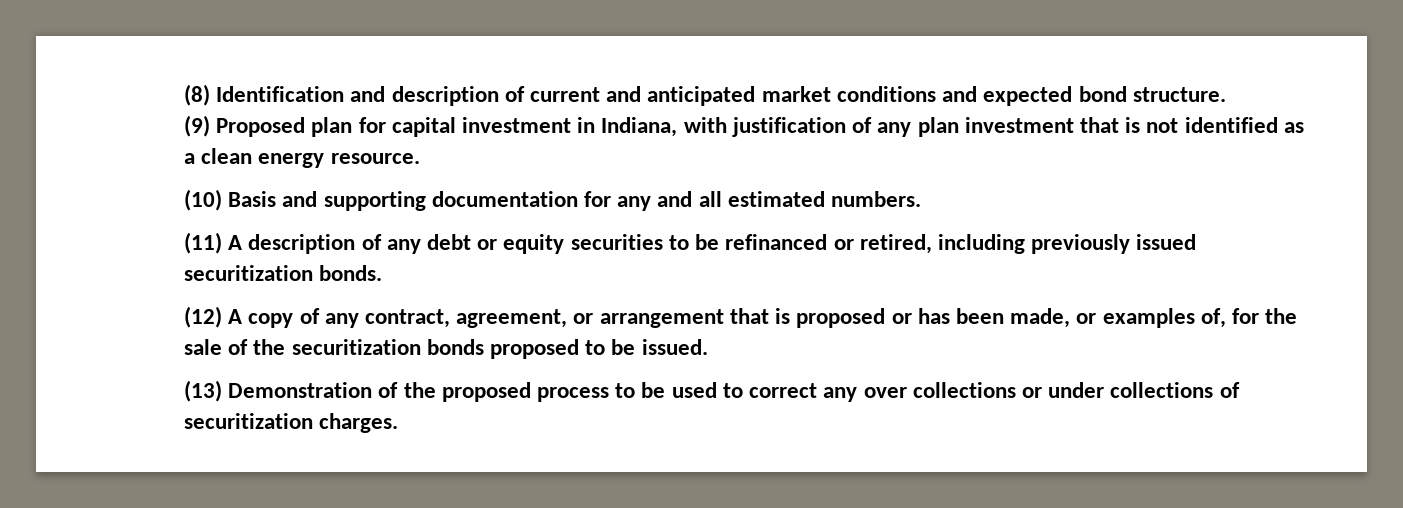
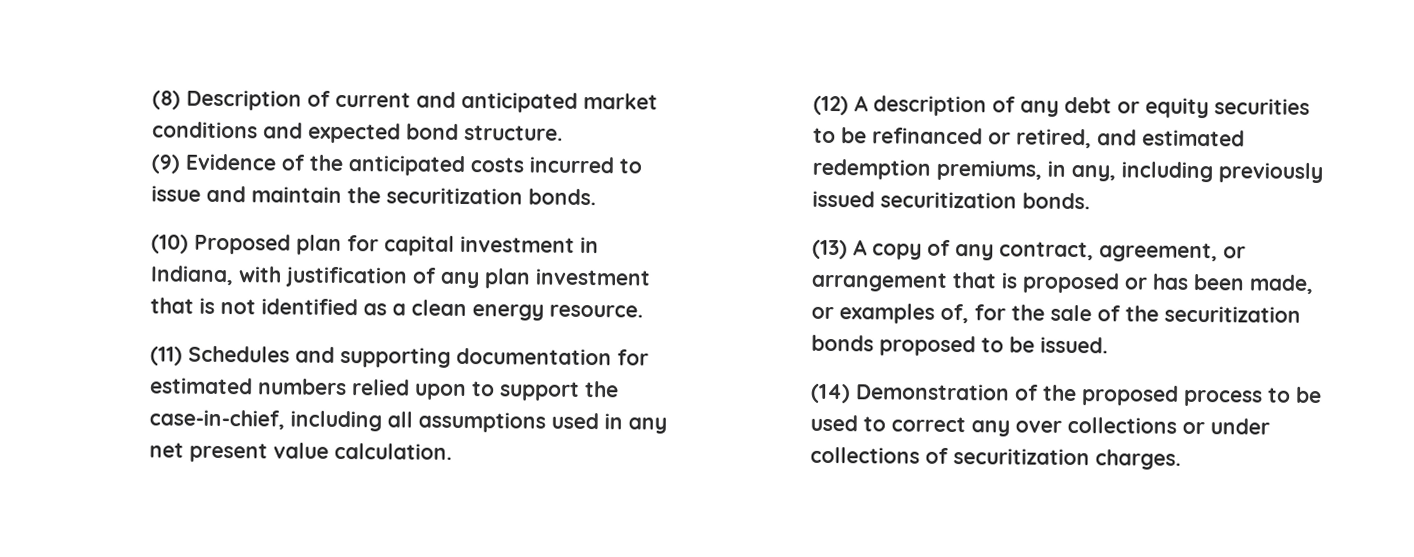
- (8) Identification and description of current and anticipated market conditions and expected bond structure.
+ (8) Description of current and anticipated market conditions and expected bond structure.
- (9) Proposed plan for capital investment in Indiana, with justification of any plan investment that is not identified as a clean energy resource.
+ (9) Evidence of the anticipated costs incurred to issue and maintain the securitization bonds.
+ (10) Proposed plan for capital investment in Indiana, with justification of any plan investment that is not identified as a clean energy resource.
- (10) Basis and supporting documentation for any and all estimated numbers.
- (11) A description of any debt or equity securities to be refinanced or retired, including previously issued securitization bonds.
+ (11) Schedules and supporting documentation for estimated numbers relied upon to support the case-in-chief, including all assumptions used in any net present value calculation.
+ (12) A description of any debt or equity securities to be refinanced or retired, and estimated redemption premiums, in any, including previously issued securitization bonds.
- (12) A copy of any contract, agreement, or arrangement that is proposed or has been made, or examples of, for the sale of the securitization bonds proposed to be issued.
+ (13) A copy of any contract, agreement, or arrangement that is proposed or has been made, or examples of, for the sale of the securitization bonds proposed to be issued.
- (13) Demonstration of the proposed process to be used to correct any over collections or under collections of securitization charges.
+ (14) Demonstration of the proposed process to be used to correct any over collections or under collections of securitization charges.

